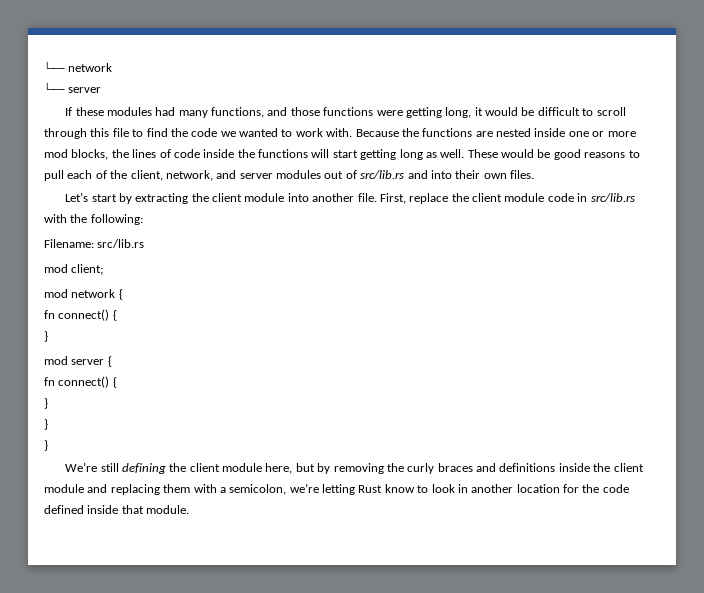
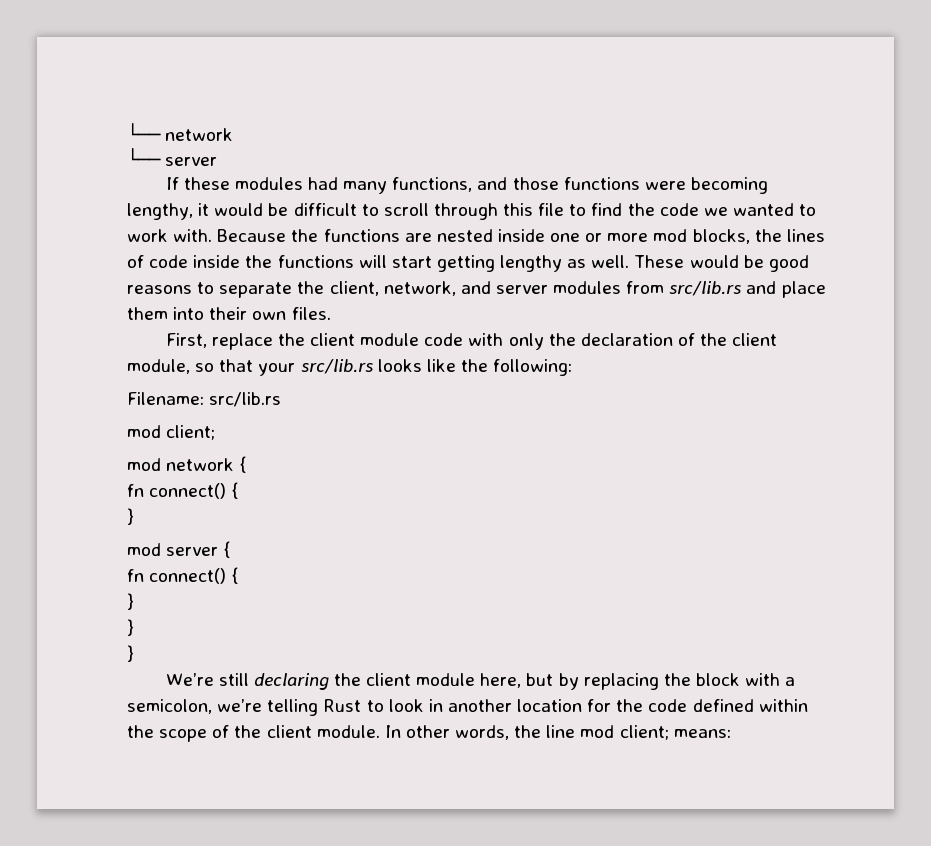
- If these modules had many functions, and those functions were getting long, it would be difficult to scroll through this file to find the code we wanted to work with.
+ If these modules had many functions, and those functions were becoming lengthy, it would be difficult to scroll through this file to find the code we wanted to work with.
- Because the functions are nested inside one or more mod blocks, the lines of code inside the functions will start getting long as well.
+ Because the functions are nested inside one or more mod blocks, the lines of code inside the functions will start getting lengthy as well.
- These would be good reasons to pull each of the client, network, and server modules out of src/lib.rs and into their own files.
+ These would be good reasons to separate the client, network, and server modules from src/lib.rs and place them into their own files.
- Let’s start by extracting the client module into another file. First, replace the client module code in src/lib.rs with the following:
+ First, replace the client module code with only the declaration of the client module, so that your src/lib.rs looks like the following:
- We’re still defining the client module here, but by removing the curly braces and definitions inside the client module and replacing them with a semicolon, we’re letting Rust know to look in another location for the code defined inside that module.
+ We’re still declaring the client module here, but by replacing the block with a semicolon, we’re telling Rust to look in another location for the code defined within the scope of the client module. In other words, the line mod client; means:

